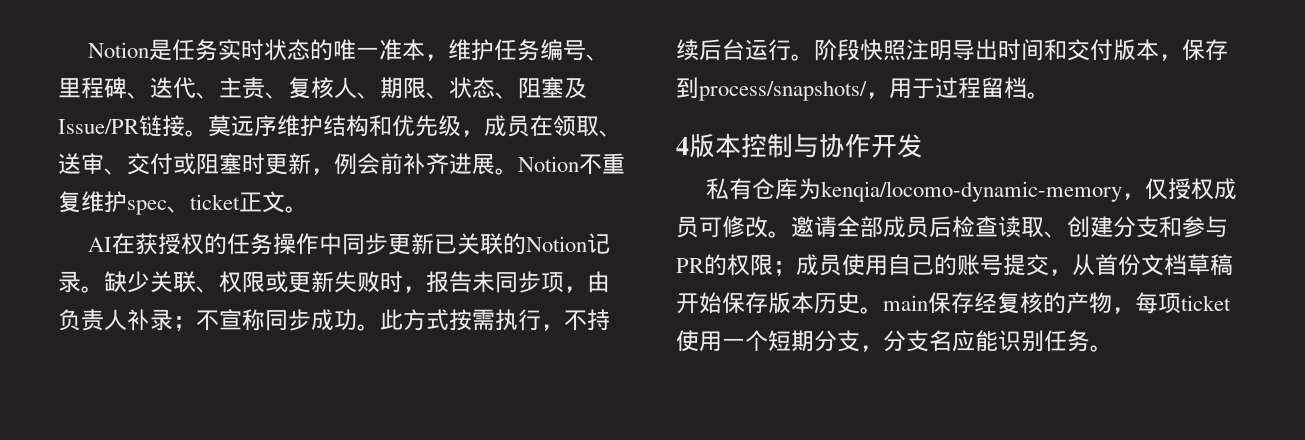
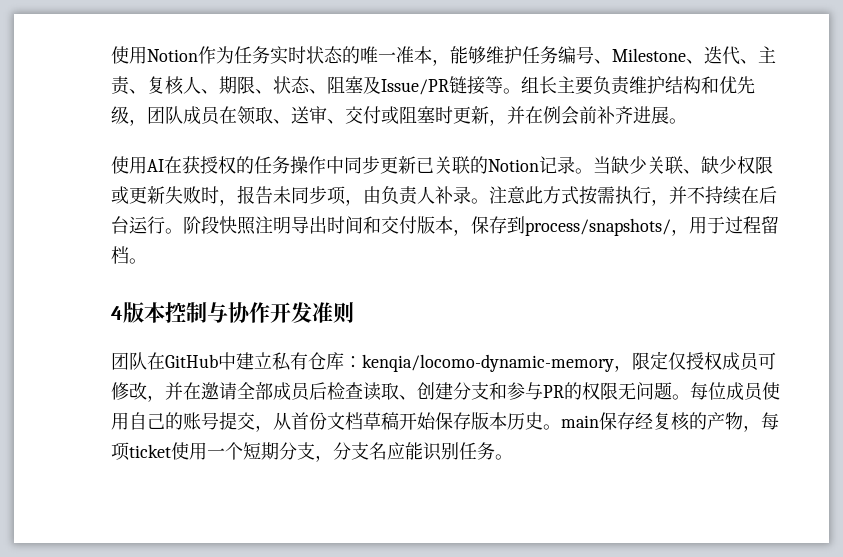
- Notion是任务实时状态的唯一准本，维护任务编号、里程碑、迭代、主责、复核人、期限、状态、阻塞及Issue/PR链接。莫远序维护结构和优先级，成员在领取、送审、交付或阻塞时更新，例会前补齐进展。Notion不重复维护spec、ticket正文。
- AI在获授权的任务操作中同步更新已关联的Notion记录。
+ 使用Notion作为任务实时状态的唯一准本，能够维护任务编号、Milestone、迭代、主责、复核人、期限、状态、阻塞及Issue/PR链接等。组长主要负责维护结构和优先级，团队成员在领取、送审、交付或阻塞时更新，并在例会前补齐进展。
+ 使用AI在获授权的任务操作中同步更新已关联的Notion记录。
- 缺少关联、权限或更新失败时，报告未同步项，由负责人补录；不宣称同步成功。此方式按需执行，不持续后台运行。
+ 当缺少关联、缺少权限或更新失败时，报告未同步项，由负责人补录。注意此方式按需执行，并不持续在后台运行。
- 4版本控制与协作开发
- 私有仓库为kenqia/locomo-dynamic-memory，仅授权成员可修改。邀请全部成员后检查读取、创建分支和参与PR的权限；成员使用自己的账号提交，从首份文档草稿开始保存版本历史。main保存经复核的产物，每项ticket使用一个短期分支，分支名应能识别任务。
+ 4版本控制与协作开发准则
+ 团队在GitHub中建立私有仓库：kenqia/locomo-dynamic-memory，限定仅授权成员可修改，并在邀请全部成员后检查读取、创建分支和参与PR的权限无问题。每位成员使用自己的账号提交，从首份文档草稿开始保存版本历史。main保存经复核的产物，每项ticket使用一个短期分支，分支名应能识别任务。

